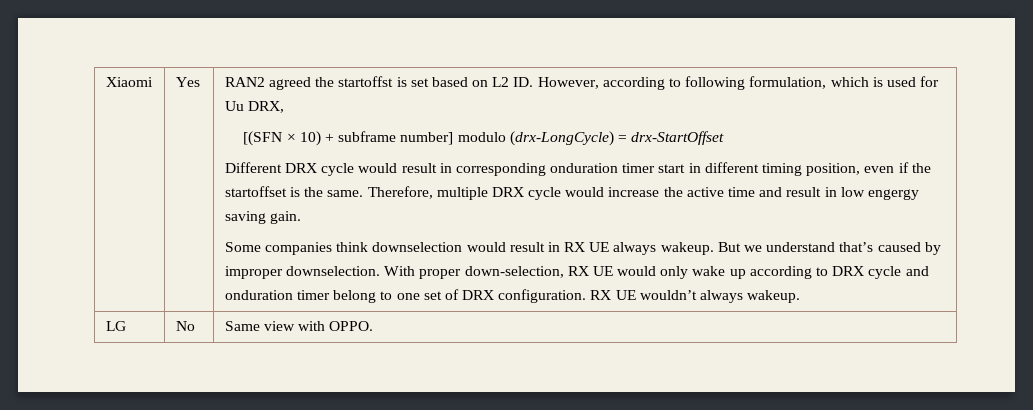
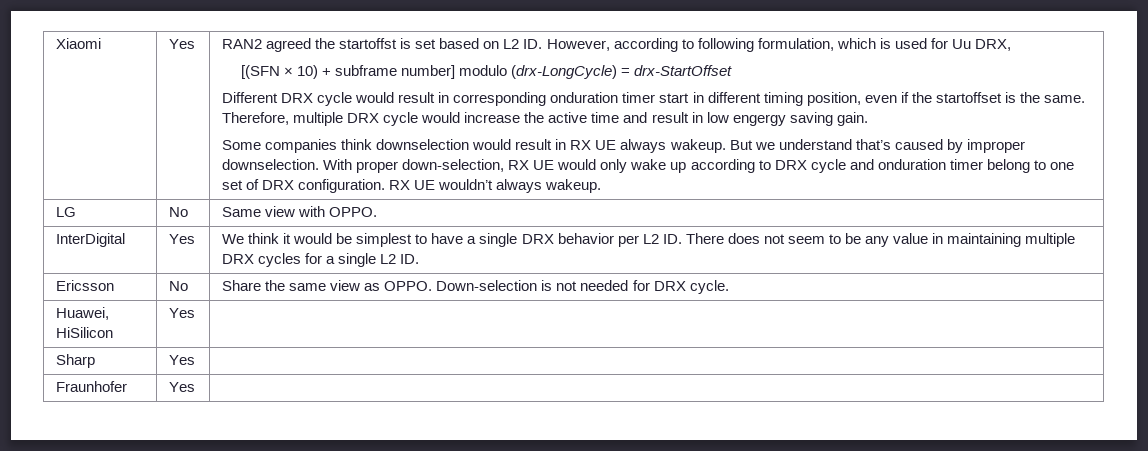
+ InterDigital | Yes | We think it would be simplest to have a single DRX behavior per L2 ID. There does not seem to be any value in maintaining multiple DRX cycles for a single L2 ID.
+ Ericsson | No | Share the same view as OPPO. Down-selection is not needed for DRX cycle.
+ Huawei, HiSilicon | Yes |
+ Sharp | Yes |
+ Fraunhofer | Yes |

